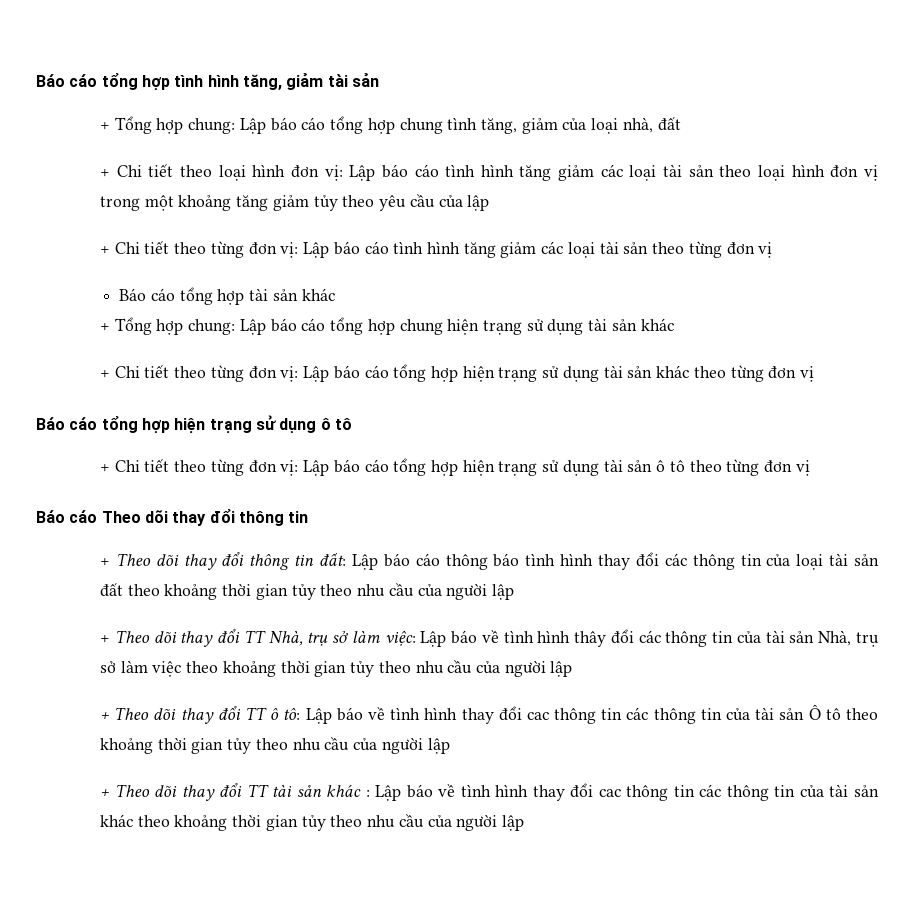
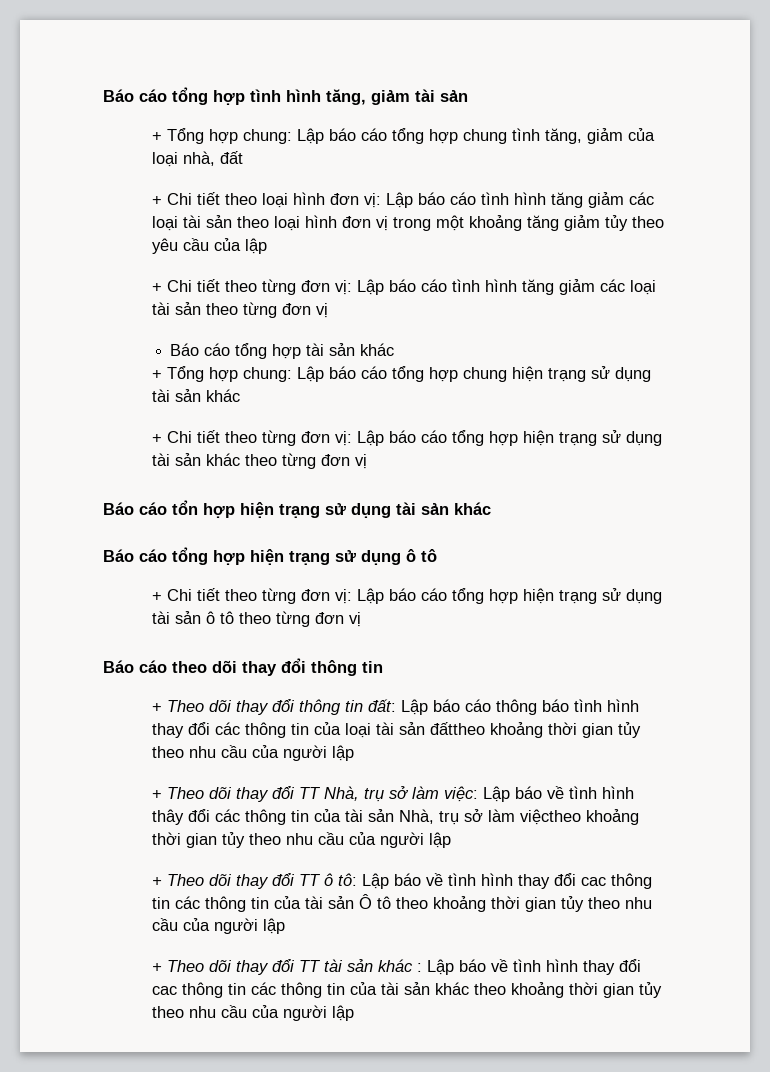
+ Báo cáo tổn hợp hiện trạng sử dụng tài sản khác
- Báo cáo Theo dõi thay đổi thông tin
+ Báo cáo theo dõi thay đổi thông tin
- + Theo dõi thay đổi thông tin đất: Lập báo cáo thông báo tình hình thay đổi các thông tin của loại tài sản đất theo khoảng thời gian tủy theo nhu cầu của người lập
+ + Theo dõi thay đổi thông tin đất: Lập báo cáo thông báo tình hình thay đổi các thông tin của loại tài sản đấttheo khoảng thời gian tủy theo nhu cầu của người lập
- + Theo dõi thay đổi TT Nhà, trụ sở làm việc: Lập báo về tình hình thây đổi các thông tin của tài sản Nhà, trụ sở làm việc theo khoảng thời gian tủy theo nhu cầu của người lập
+ + Theo dõi thay đổi TT Nhà, trụ sở làm việc: Lập báo về tình hình thây đổi các thông tin của tài sản Nhà, trụ sở làm việctheo khoảng thời gian tủy theo nhu cầu của người lập

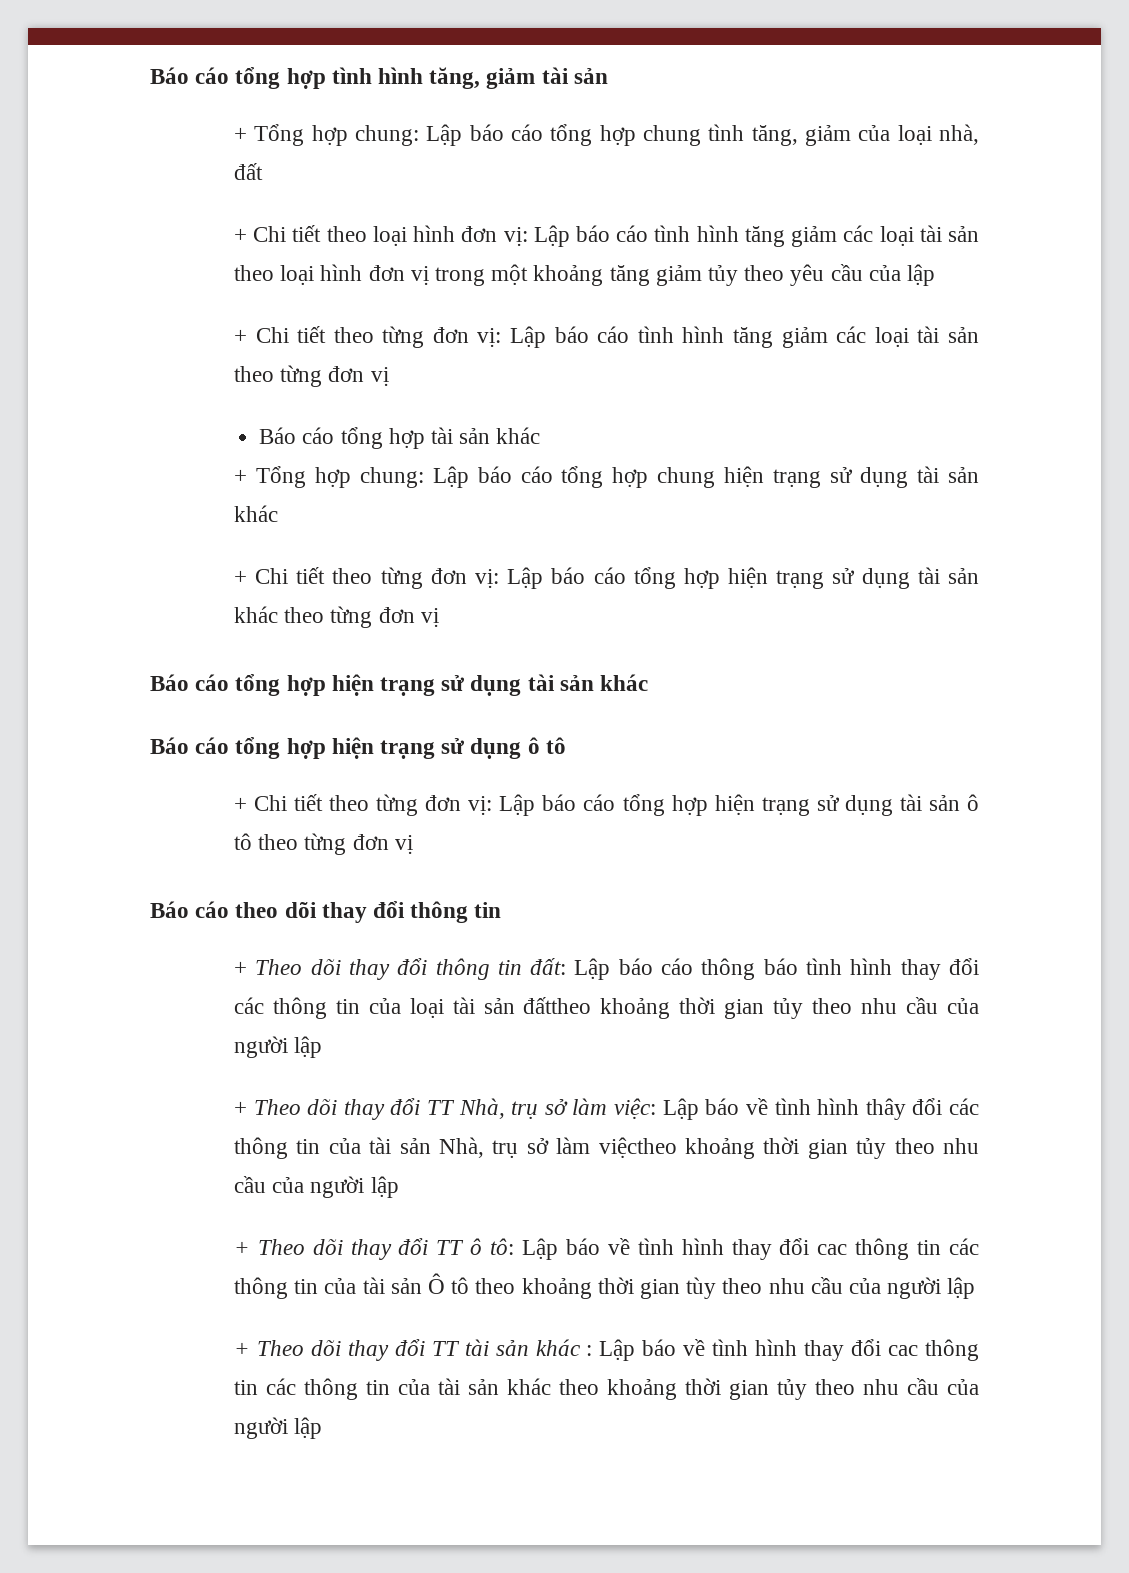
- Báo cáo tổn hợp hiện trạng sử dụng tài sản khác
+ Báo cáo tổng hợp hiện trạng sử dụng tài sản khác
- + Theo dõi thay đổi TT ô tô: Lập báo về tình hình thay đổi cac thông tin các thông tin của tài sản Ô tô theo khoảng thời gian tủy theo nhu cầu của người lập
+ + Theo dõi thay đổi TT ô tô: Lập báo về tình hình thay đổi cac thông tin các thông tin của tài sản Ô tô theo khoảng thời gian tùy theo nhu cầu của người lập

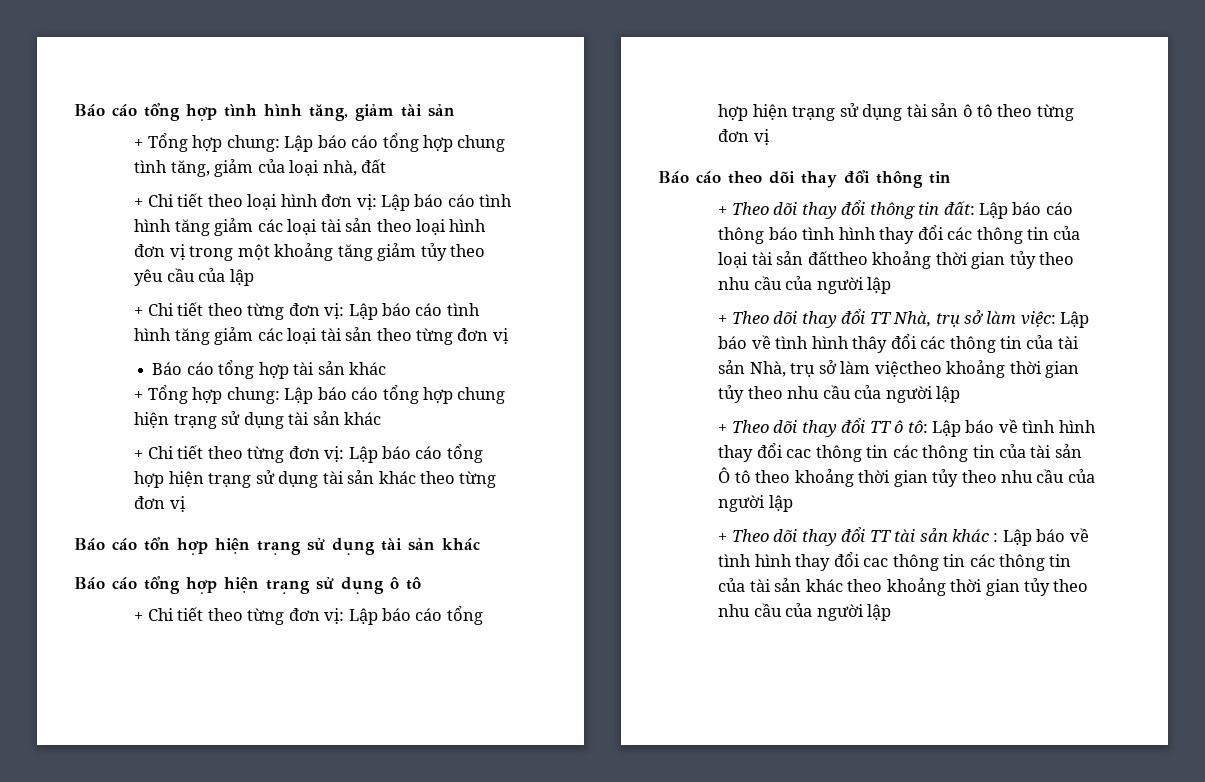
- Báo cáo tổng hợp hiện trạng sử dụng tài sản khác
+ Báo cáo tổn hợp hiện trạng sử dụng tài sản khác
- + Theo dõi thay đổi TT ô tô: Lập báo về tình hình thay đổi cac thông tin các thông tin của tài sản Ô tô theo khoảng thời gian tùy theo nhu cầu của người lập
+ + Theo dõi thay đổi TT ô tô: Lập báo về tình hình thay đổi cac thông tin các thông tin của tài sản Ô tô theo khoảng thời gian tủy theo nhu cầu của người lập

